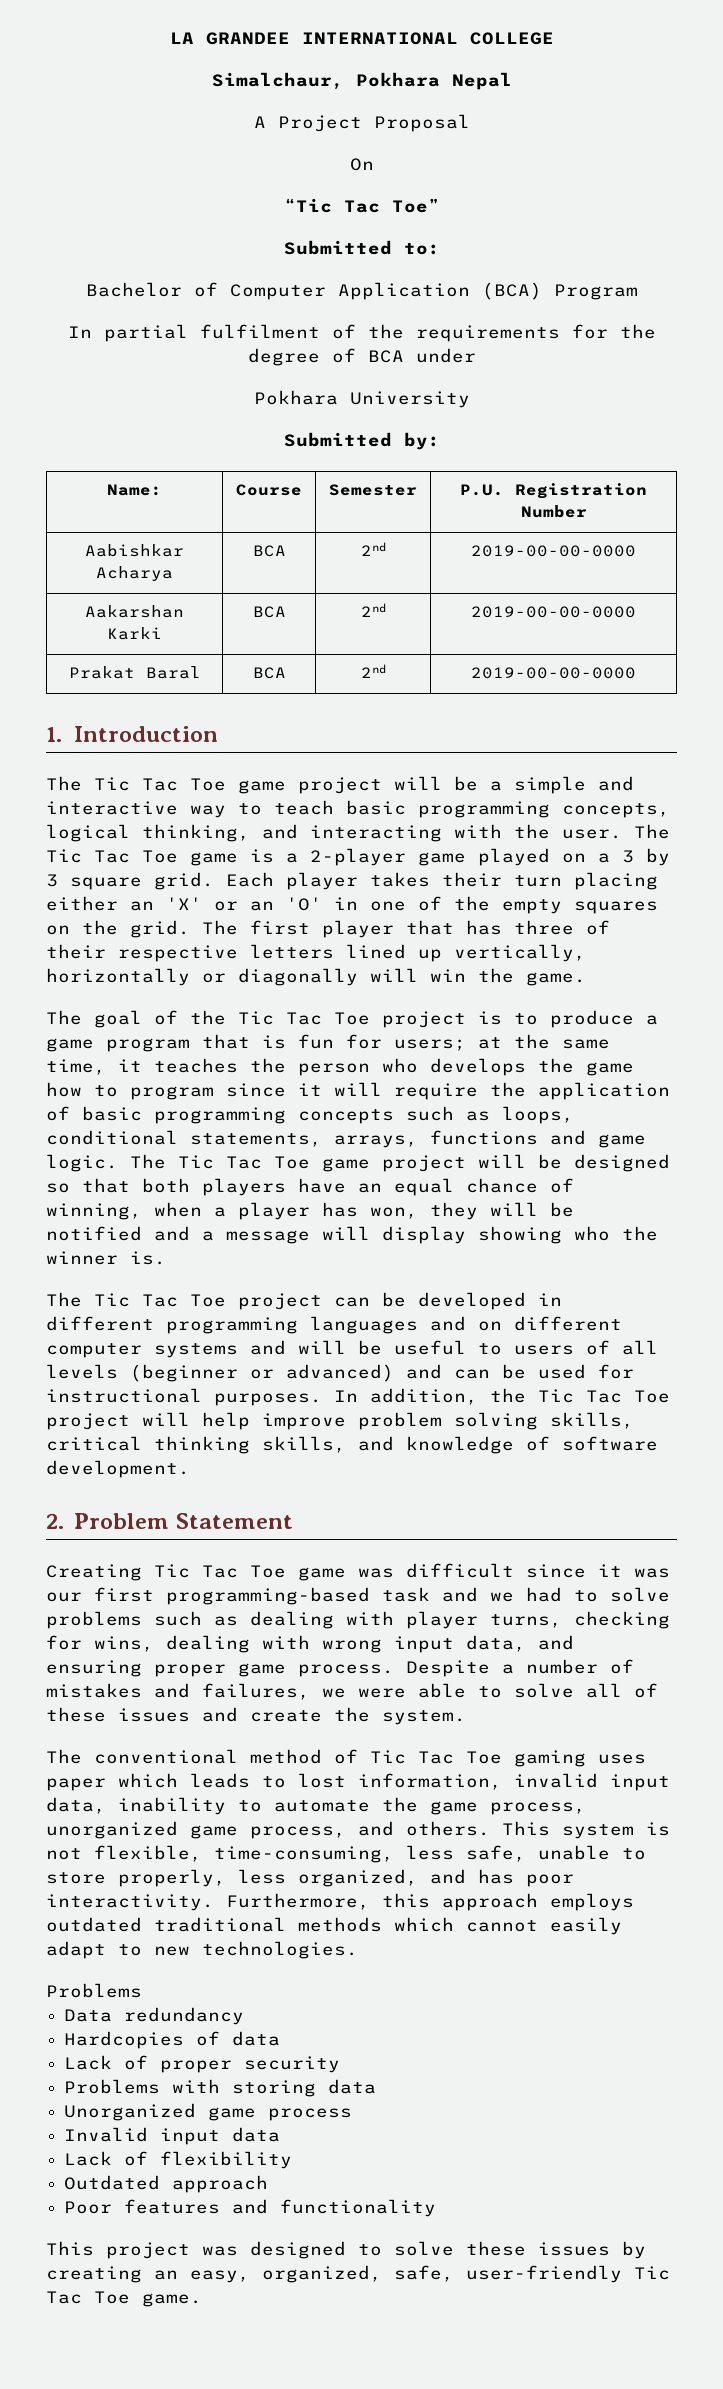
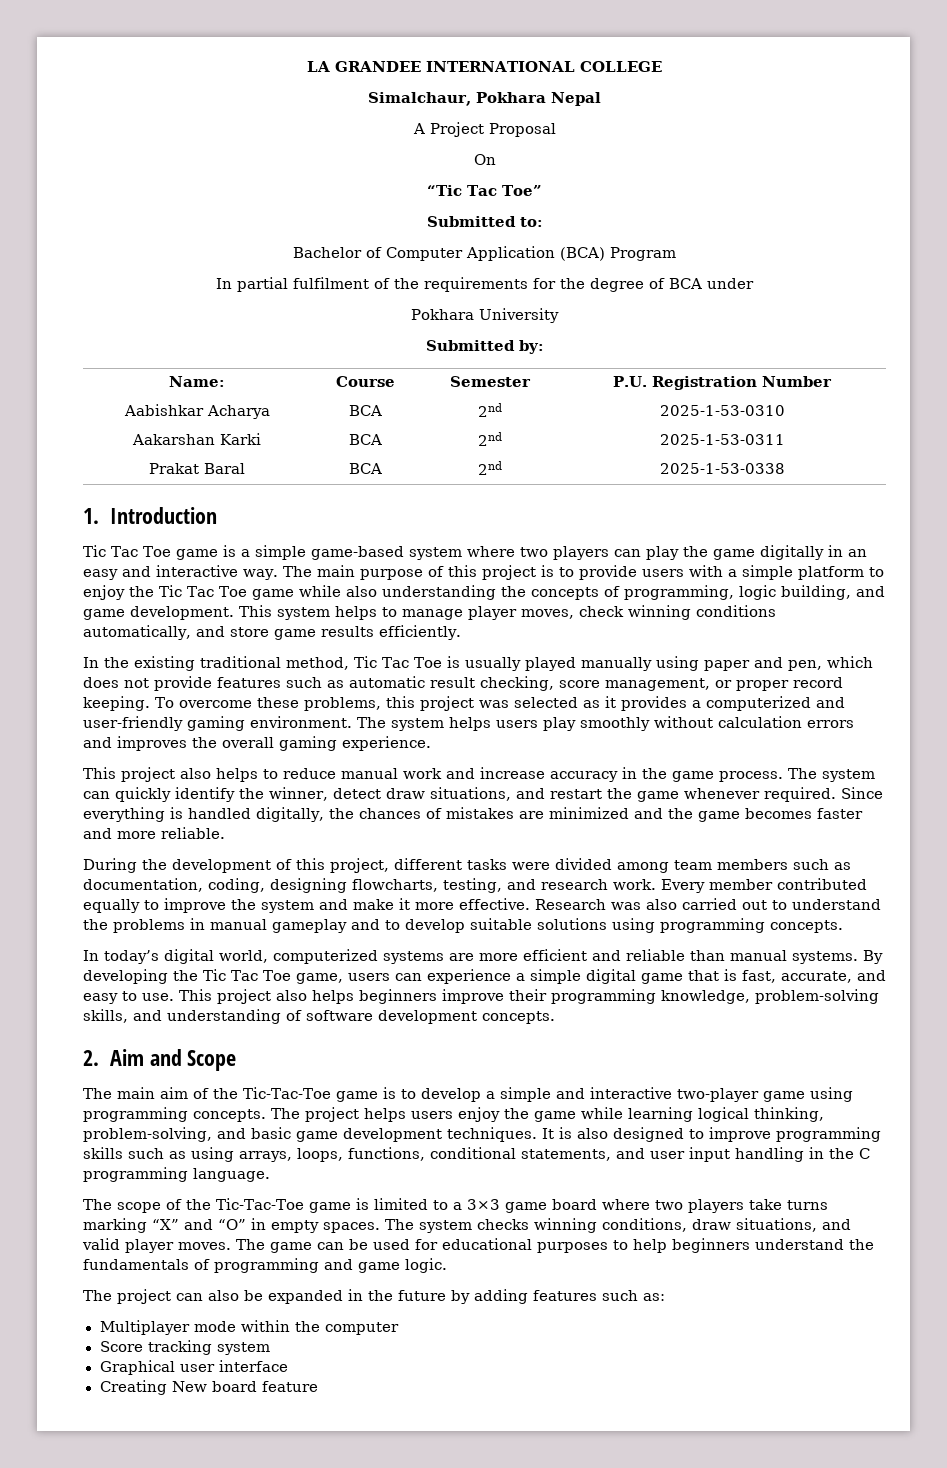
- Aabishkar Acharya | BCA | 2nd | 2019-00-00-0000
+ Aabishkar Acharya | BCA | 2nd | 2025-1-53-0310
- Aakarshan Karki | BCA | 2nd | 2019-00-00-0000
+ Aakarshan Karki | BCA | 2nd | 2025-1-53-0311
- Prakat Baral | BCA | 2nd | 2019-00-00-0000
+ Prakat Baral | BCA | 2nd | 2025-1-53-0338
- The Tic Tac Toe game project will be a simple and interactive way to teach basic programming concepts, logical thinking, and interacting with the user. The Tic Tac Toe game is a 2-player game played on a 3 by 3 square grid. Each player takes their turn placing either an 'X' or an 'O' in one of the empty squares on the grid. The first player that has three of their respective letters lined up vertically, horizontally or diagonally will win the game.
- The goal of the Tic Tac Toe project is to produce a game program that is fun for users; at the same time, it teaches the person who develops the game how to program since it will require the application of basic programming concepts such as loops, conditional statements, arrays, functions and game logic. The Tic Tac Toe game project will be designed so that both players have an equal chance of winning, when a player has won, they will be notified and a message will display showing who the winner is.
- The Tic Tac Toe project can be developed in different programming languages and on different computer systems and will be useful to users of all levels (beginner or advanced) and can be used for instructional purposes. In addition, the Tic Tac Toe project will help improve problem solving skills, critical thinking skills, and knowledge of software development.
- 2. Problem Statement
- Creating Tic Tac Toe game was difficult since it was our first programming-based task and we had to solve problems such as dealing with player turns, checking for wins, dealing with wrong input data, and ensuring proper game process. Despite a number of mistakes and failures, we were able to solve all of these issues and create the system.
- The conventional method of Tic Tac Toe gaming uses paper which leads to lost information, invalid input data, inability to automate the game process, unorganized game process, and others. This system is not flexible, time-consuming, less safe, unable to store properly, less organized, and has poor interactivity. Furthermore, this approach employs outdated traditional methods which cannot easily adapt to new technologies.
- Problems
- Data redundancy
- Hardcopies of data
- Lack of proper security
- Problems with storing data
- Unorganized game process
- Invalid input data
- Lack of flexibility
- Outdated approach
- Poor features and functionality
- This project was designed to solve these issues by creating an easy, organized, safe, user-friendly Tic Tac Toe game.
+ Tic Tac Toe game is a simple game-based system where two players can play the game digitally in an easy and interactive way. The main purpose of this project is to provide users with a simple platform to enjoy the Tic Tac Toe game while also understanding the concepts of programming, logic building, and game development. This system helps to manage player moves, check winning conditions automatically, and store game results efficiently.
+ In the existing traditional method, Tic Tac Toe is usually played manually using paper and pen, which does not provide features such as automatic result checking, score management, or proper record keeping. To overcome these problems, this project was selected as it provides a computerized and user-friendly gaming environment. The system helps users play smoothly without calculation errors and improves the overall gaming experience.
+ This project also helps to reduce manual work and increase accuracy in the game process. The system can quickly identify the winner, detect draw situations, and restart the game whenever required. Since everything is handled digitally, the chances of mistakes are minimized and the game becomes faster and more reliable.
+ During the development of this project, different tasks were divided among team members such as documentation, coding, designing flowcharts, testing, and research work. Every member contributed equally to improve the system and make it more effective. Research was also carried out to understand the problems in manual gameplay and to develop suitable solutions using programming concepts.
+ In today’s digital world, computerized systems are more efficient and reliable than manual systems. By developing the Tic Tac Toe game, users can experience a simple digital game that is fast, accurate, and easy to use. This project also helps beginners improve their programming knowledge, problem-solving skills, and understanding of software development concepts.
+ 2. Aim and Scope
+ The main aim of the Tic-Tac-Toe game is to develop a simple and interactive two-player game using programming concepts. The project helps users enjoy the game while learning logical thinking, problem-solving, and basic game development techniques. It is also designed to improve programming skills such as using arrays, loops, functions, conditional statements, and user input handling in the C programming language.
+ The scope of the Tic-Tac-Toe game is limited to a 3×3 game board where two players take turns marking “X” and “O” in empty spaces. The system checks winning conditions, draw situations, and valid player moves. The game can be used for educational purposes to help beginners understand the fundamentals of programming and game logic.
+ The project can also be expanded in the future by adding features such as:
+ Multiplayer mode within the computer
+ Score tracking system
+ Graphical user interface
+ Creating New board feature

